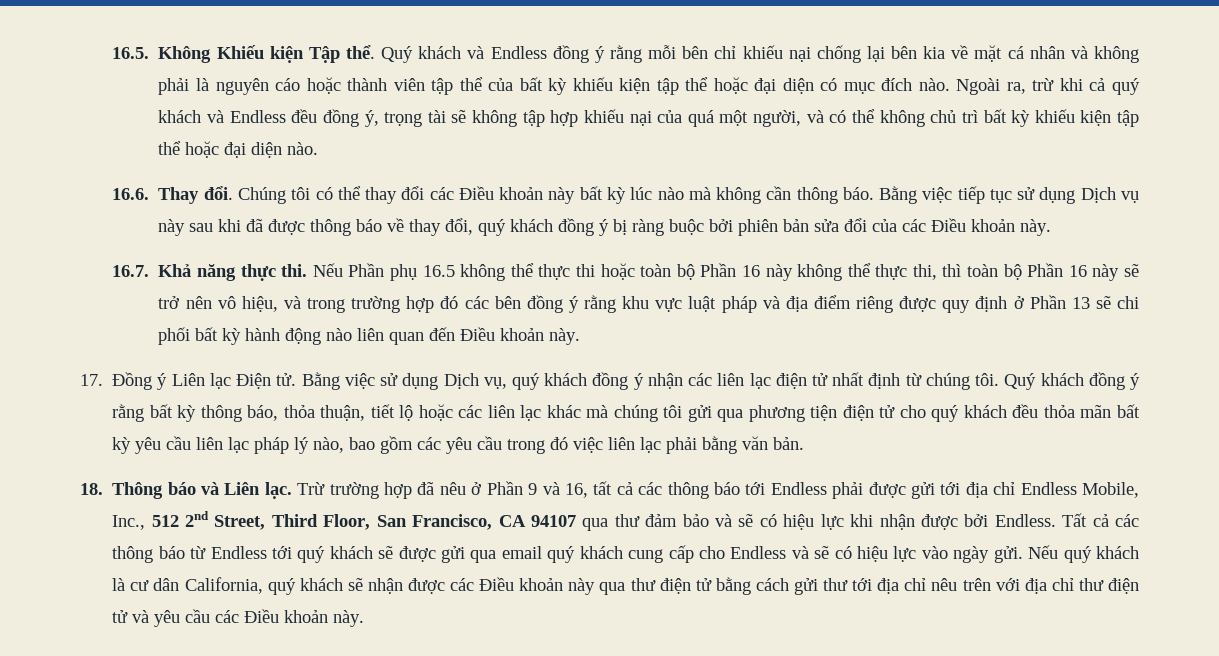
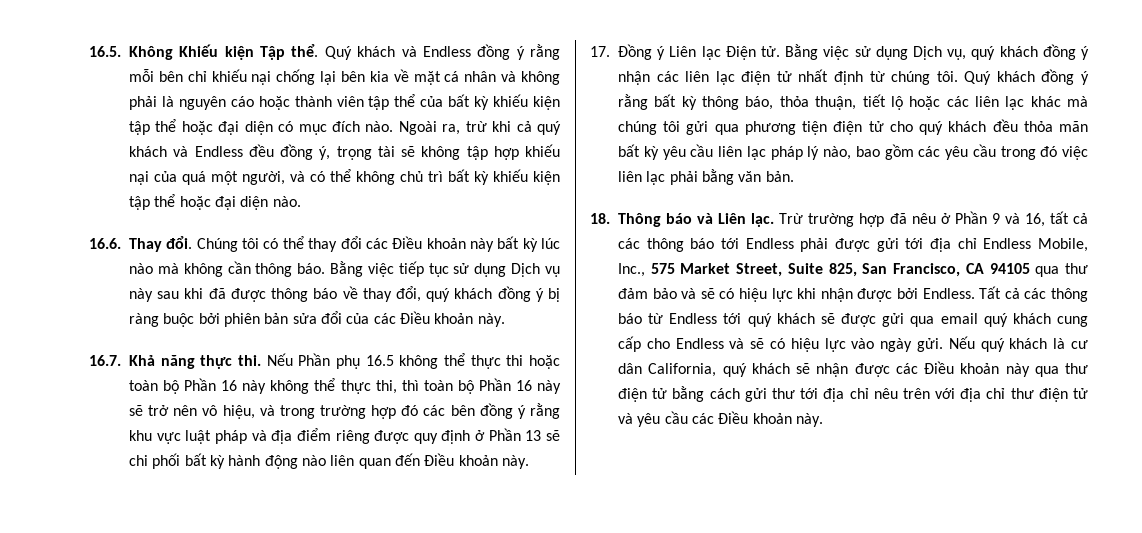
- Trừ trường hợp đã nêu ở Phần 9 và 16, tất cả các thông báo tới Endless phải được gửi tới địa chỉ Endless Mobile, Inc., 512 2nd Street, Third Floor, San Francisco, CA 94107 qua thư đảm bảo và sẽ có hiệu lực khi nhận được bởi Endless.
+ Trừ trường hợp đã nêu ở Phần 9 và 16, tất cả các thông báo tới Endless phải được gửi tới địa chỉ Endless Mobile, Inc., 575 Market Street, Suite 825, San Francisco, CA 94105 qua thư đảm bảo và sẽ có hiệu lực khi nhận được bởi Endless.

